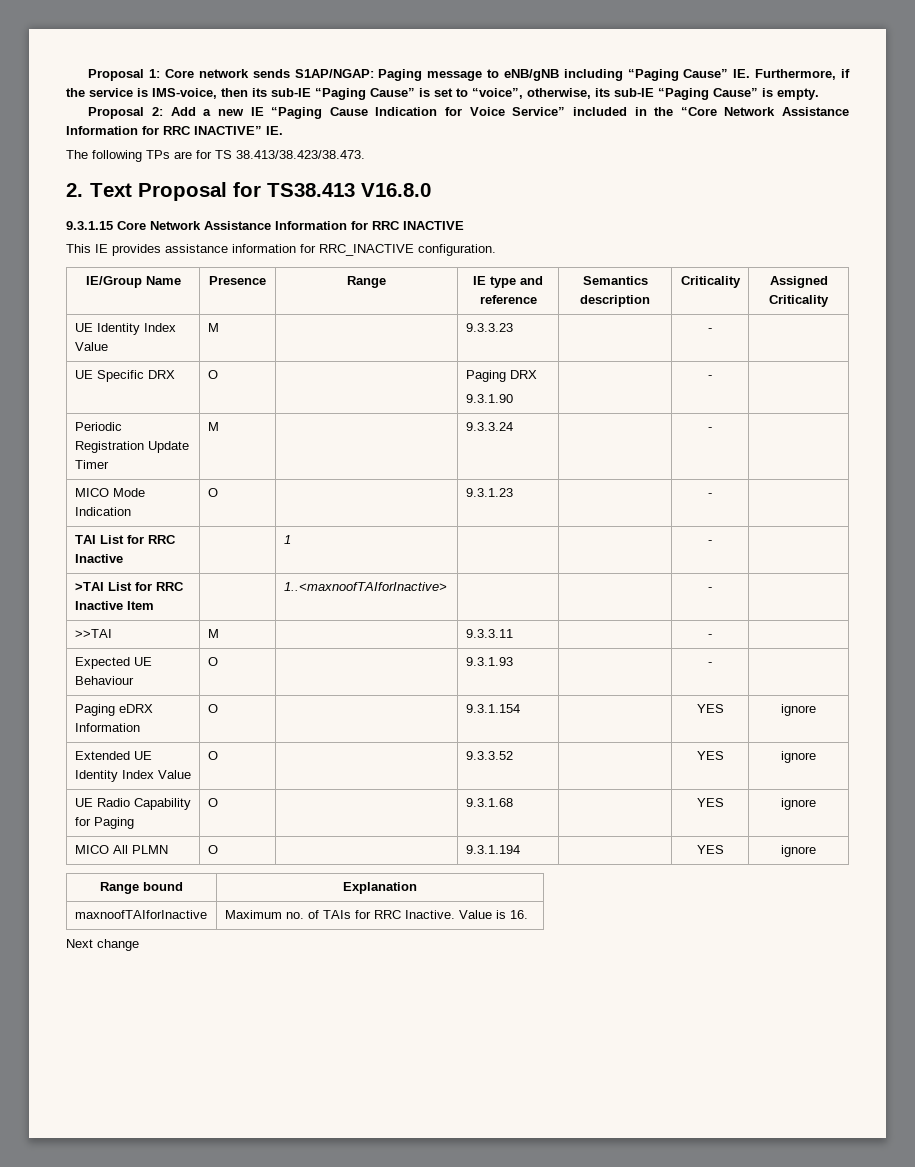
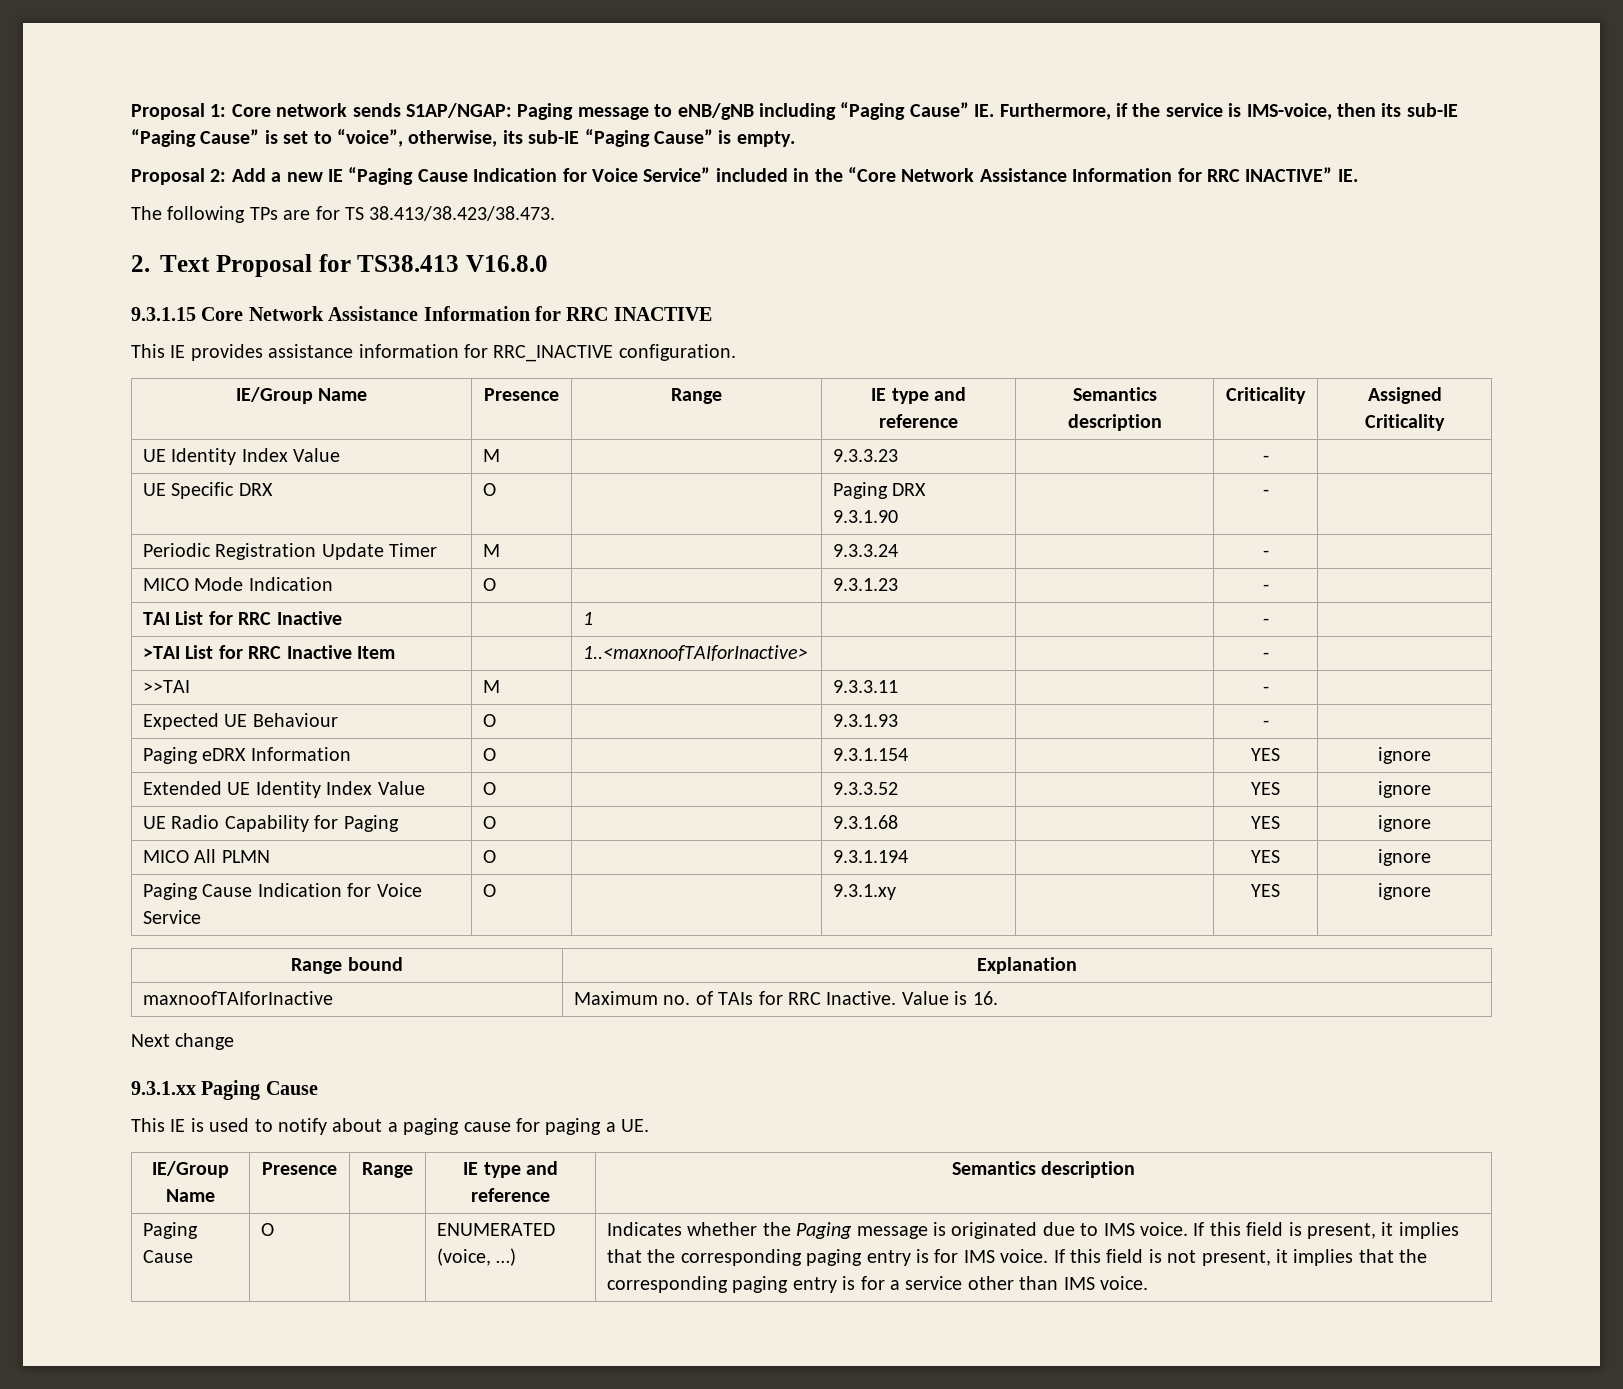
+ Paging Cause Indication for Voice Service | O | | 9.3.1.xy | | YES | ignore
+ 9.3.1.xx Paging Cause
+ This IE is used to notify about a paging cause for paging a UE.
+ IE/Group Name | Presence | Range | IE type and reference | Semantics description
+ Paging Cause | O | | ENUMERATED (voice, …) | Indicates whether the Paging message is originated due to IMS voice. If this field is present, it implies that the corresponding paging entry is for IMS voice. If this field is not present, it implies that the corresponding paging entry is for a service other than IMS voice.

